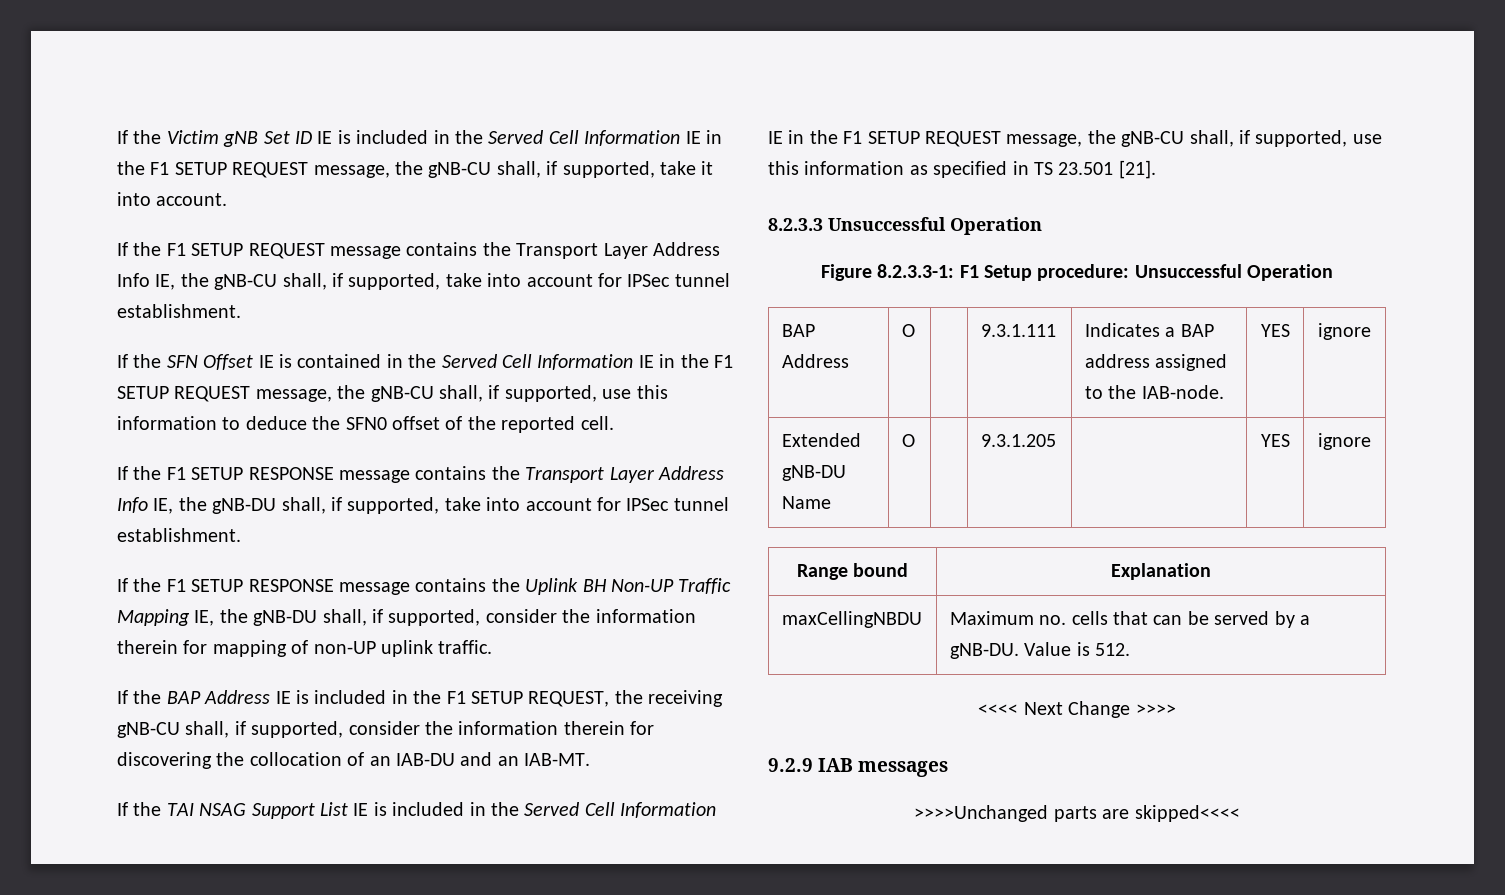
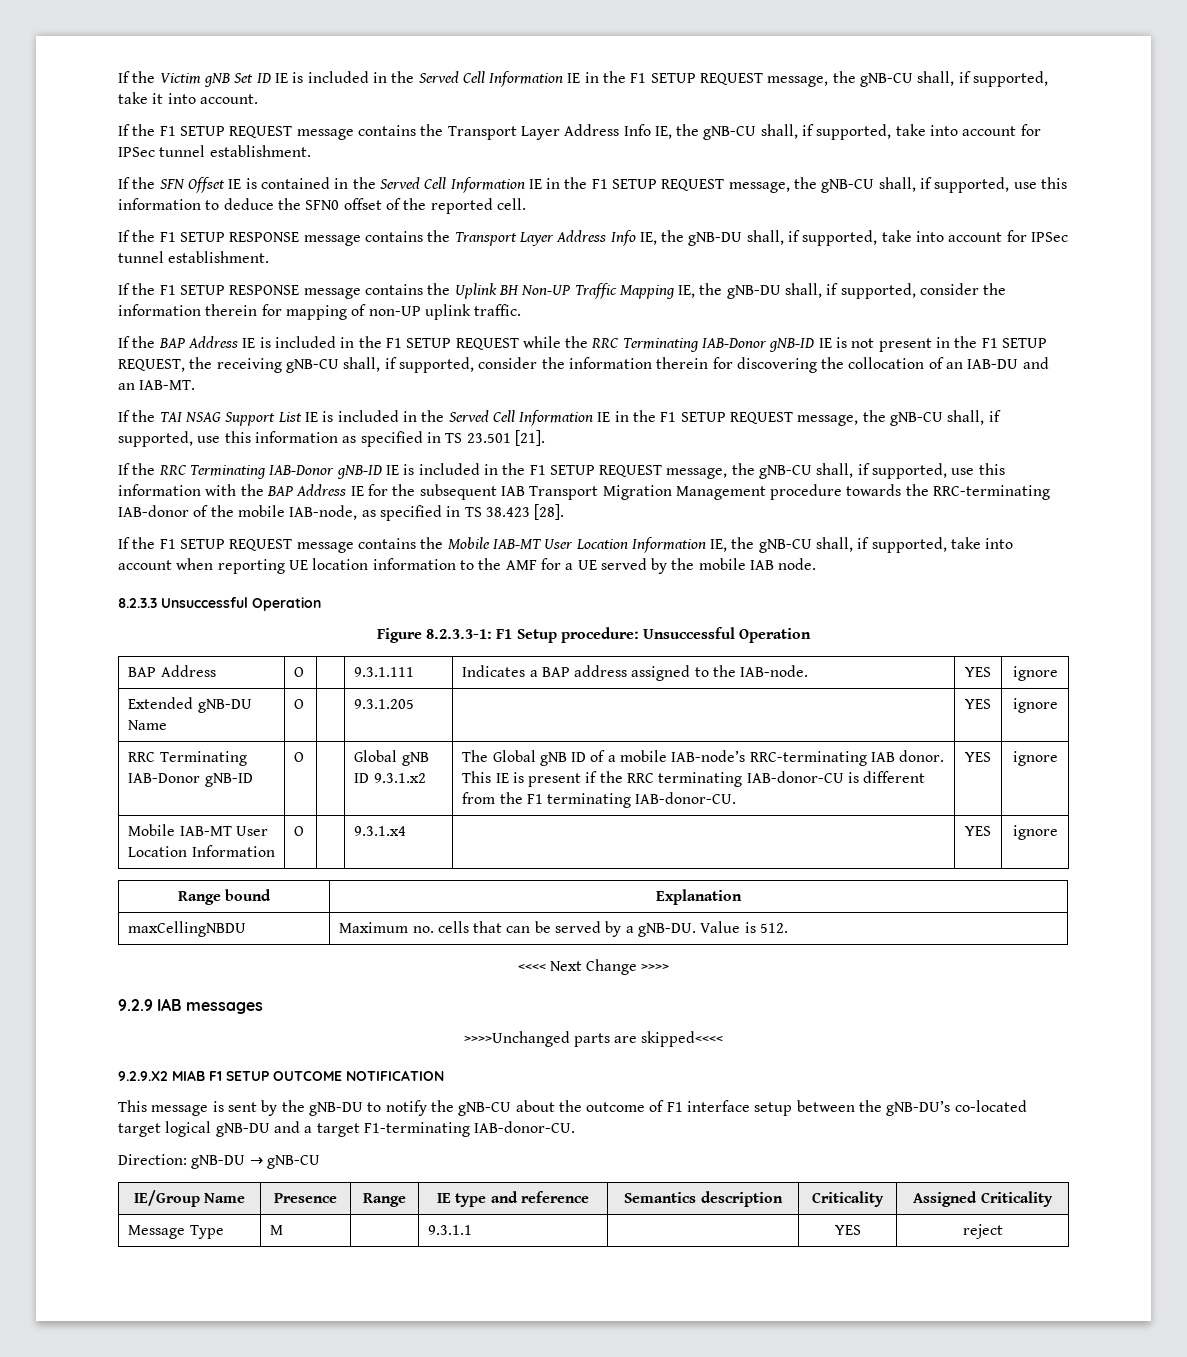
- If the BAP Address IE is included in the F1 SETUP REQUEST, the receiving gNB-CU shall, if supported, consider the information therein for discovering the collocation of an IAB-DU and an IAB-MT.
+ If the BAP Address IE is included in the F1 SETUP REQUEST while the RRC Terminating IAB-Donor gNB-ID IE is not present in the F1 SETUP REQUEST, the receiving gNB-CU shall, if supported, consider the information therein for discovering the collocation of an IAB-DU and an IAB-MT.
+ If the RRC Terminating IAB-Donor gNB-ID IE is included in the F1 SETUP REQUEST message, the gNB-CU shall, if supported, use this information with the BAP Address IE for the subsequent IAB Transport Migration Management procedure towards the RRC-terminating IAB-donor of the mobile IAB-node, as specified in TS 38.423 [28].
+ If the F1 SETUP REQUEST message contains the Mobile IAB-MT User Location Information IE, the gNB-CU shall, if supported, take into account when reporting UE location information to the AMF for a UE served by the mobile IAB node.
+ RRC Terminating IAB-Donor gNB-ID | O | | Global gNB ID 9.3.1.x2 | The Global gNB ID of a mobile IAB-node’s RRC-terminating IAB donor. This IE is present if the RRC terminating IAB-donor-CU is different from the F1 terminating IAB-donor-CU. | YES | ignore
+ Mobile IAB-MT User Location Information | O | | 9.3.1.x4 | | YES | ignore
+ 9.2.9.X2 MIAB F1 SETUP OUTCOME NOTIFICATION
+ This message is sent by the gNB-DU to notify the gNB-CU about the outcome of F1 interface setup between the gNB-DU’s co-located target logical gNB-DU and a target F1-terminating IAB-donor-CU.
+ Direction: gNB-DU → gNB-CU
+ IE/Group Name | Presence | Range | IE type and reference | Semantics description | Criticality | Assigned Criticality
+ Message Type | M | | 9.3.1.1 | | YES | reject

